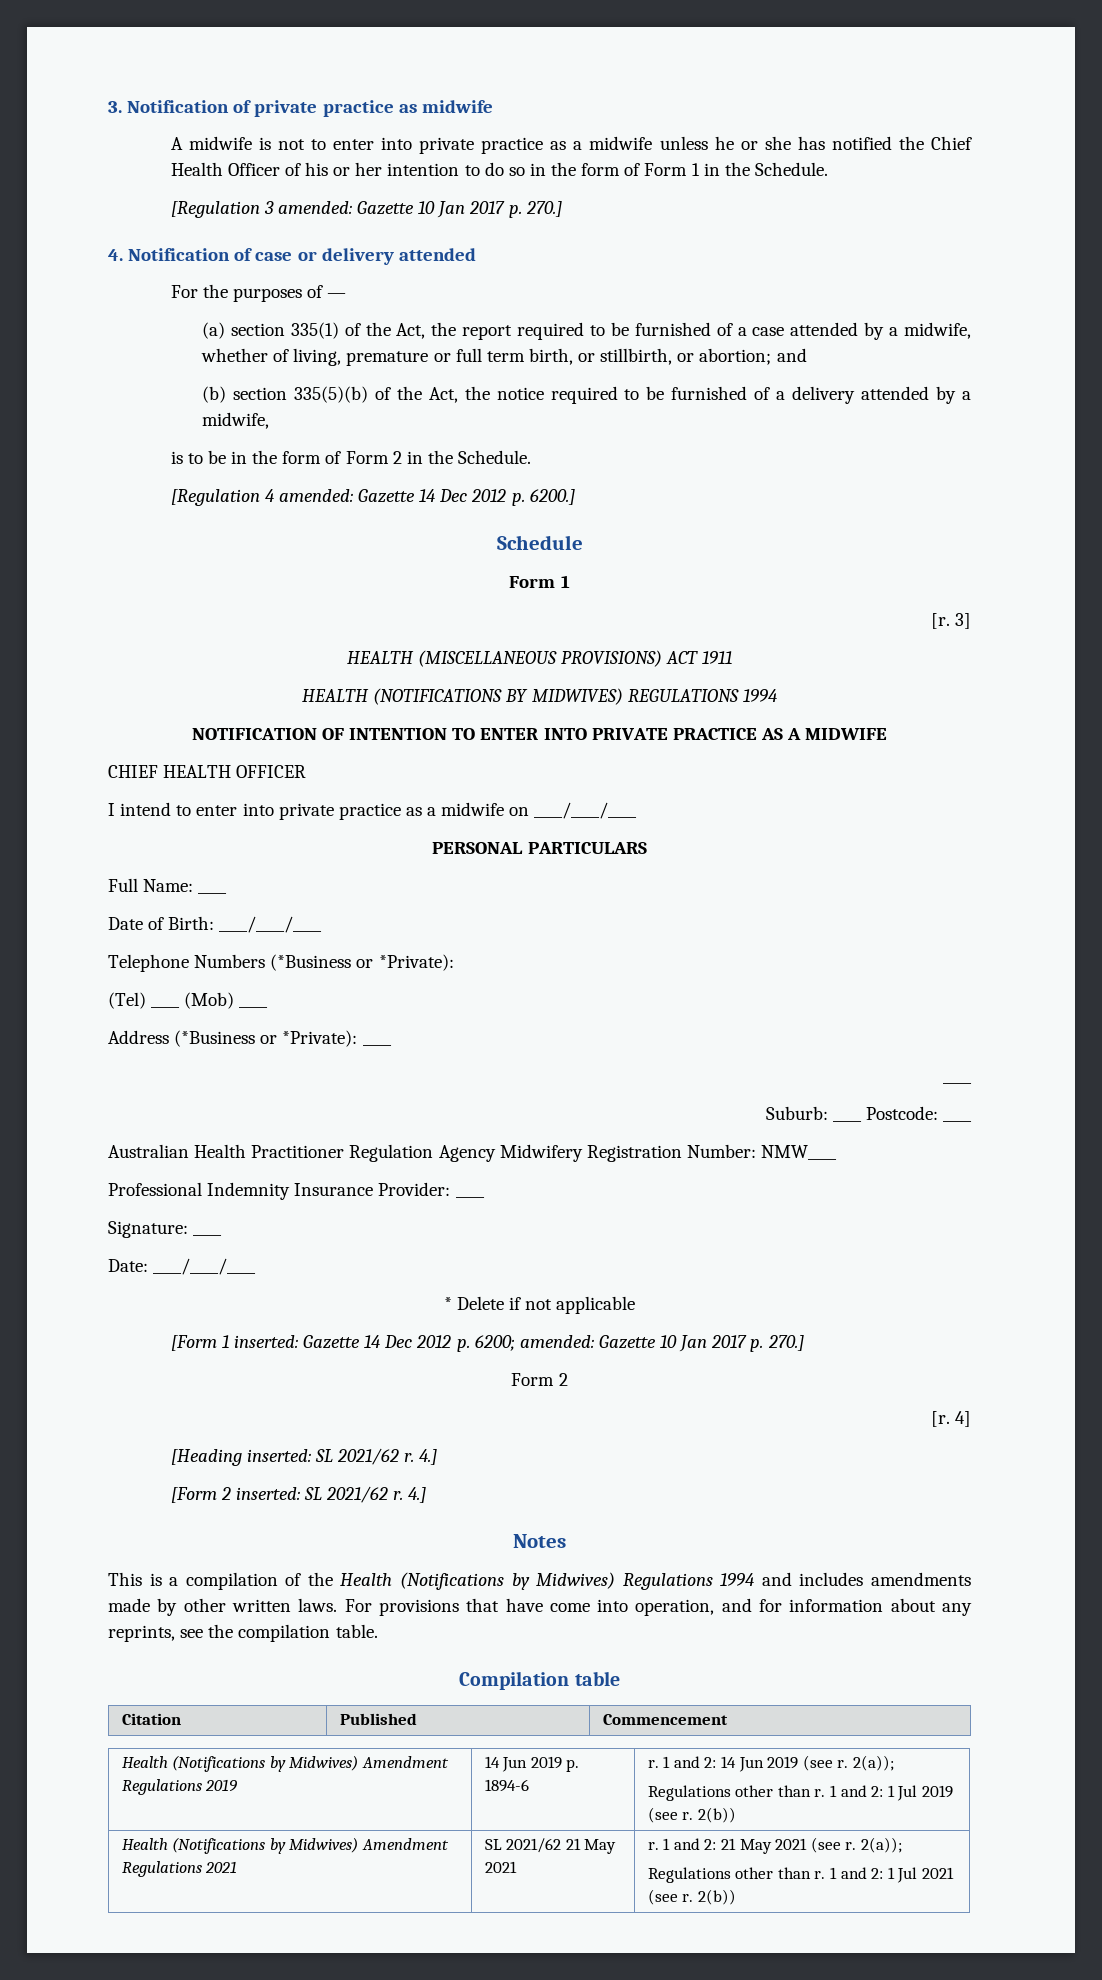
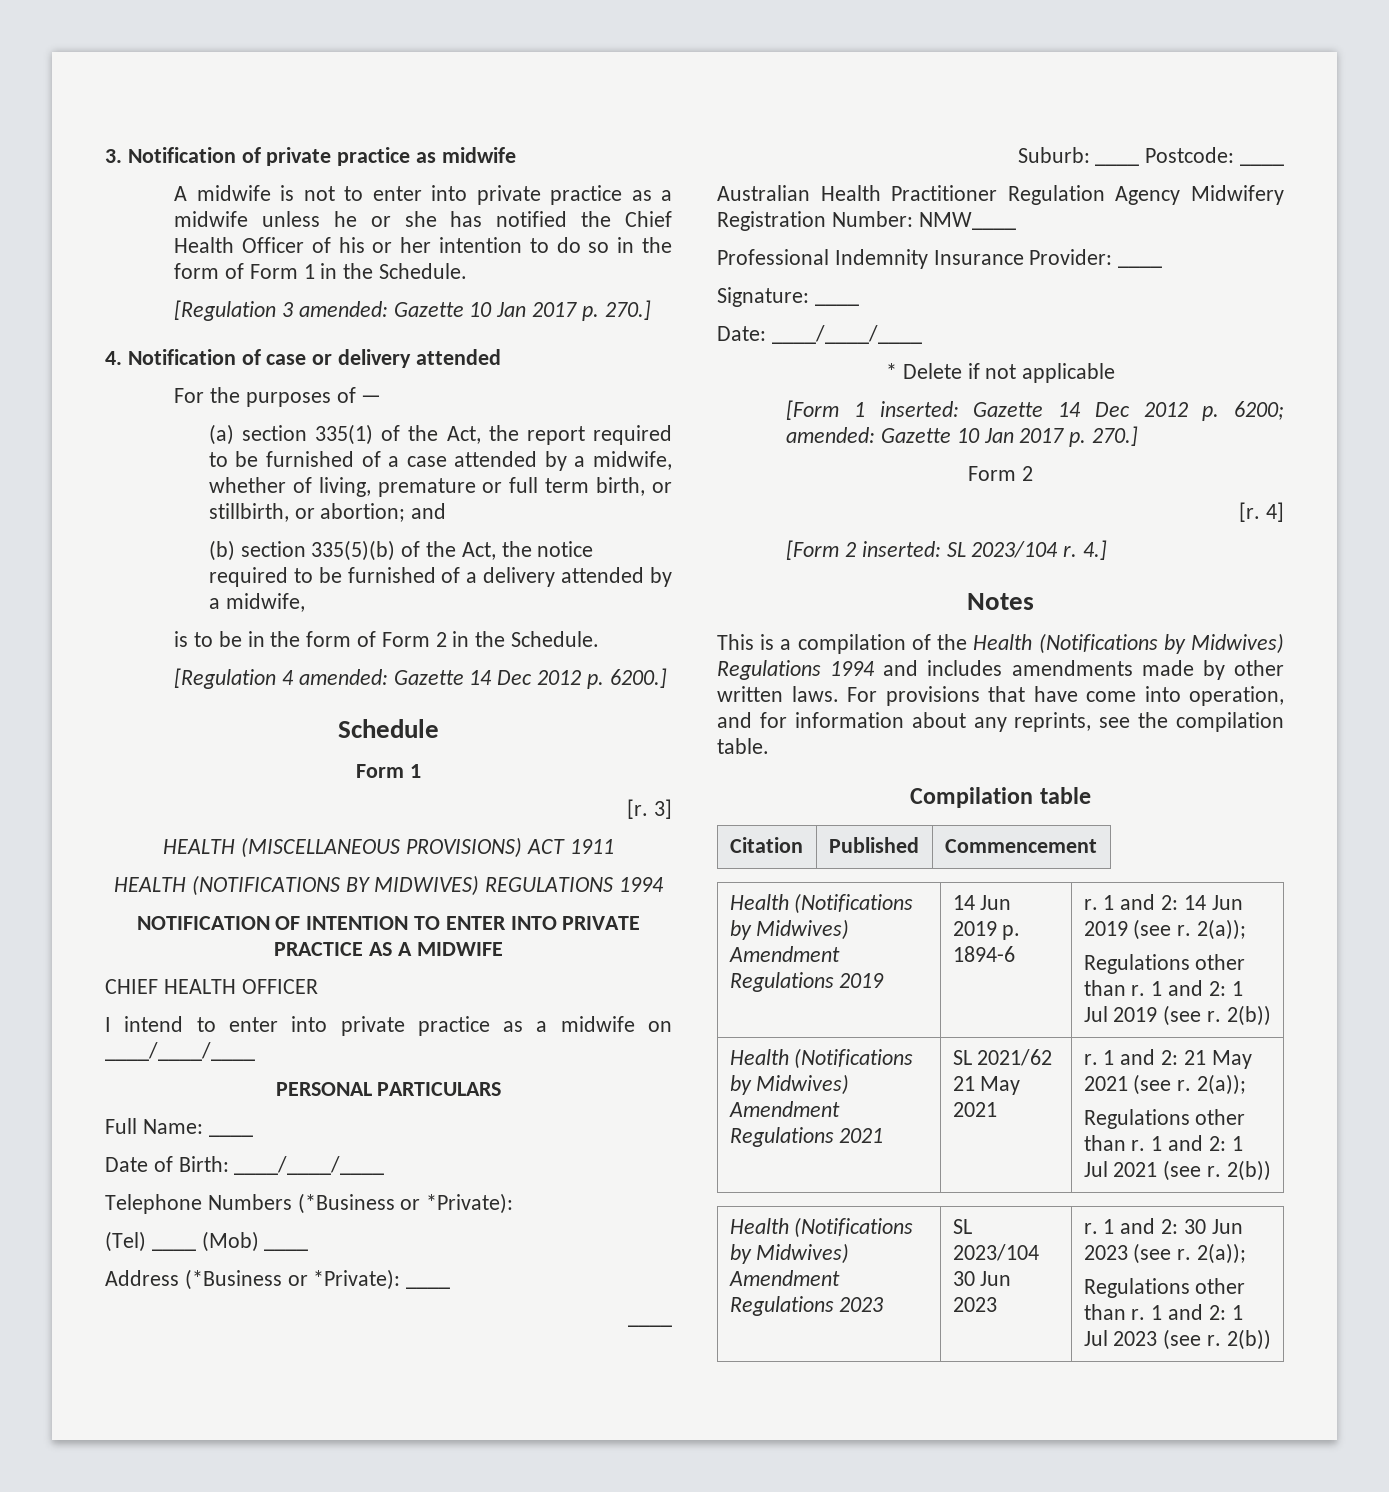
- [Heading inserted: SL 2021/62 r. 4.]
- [Form 2 inserted: SL 2021/62 r.
+ [Form 2 inserted: SL 2023/104 r.
+ Health (Notifications by Midwives) Amendment Regulations 2023 | SL 2023/104 30 Jun 2023 | r. 1 and 2: 30 Jun 2023 (see r. 2(a));
+ Regulations other than r. 1 and 2: 1 Jul 2023 (see r. 2(b))

